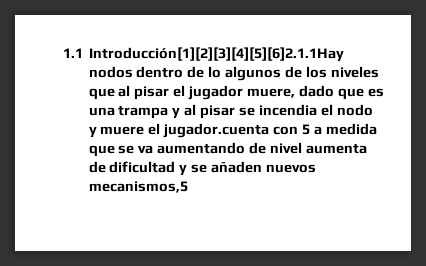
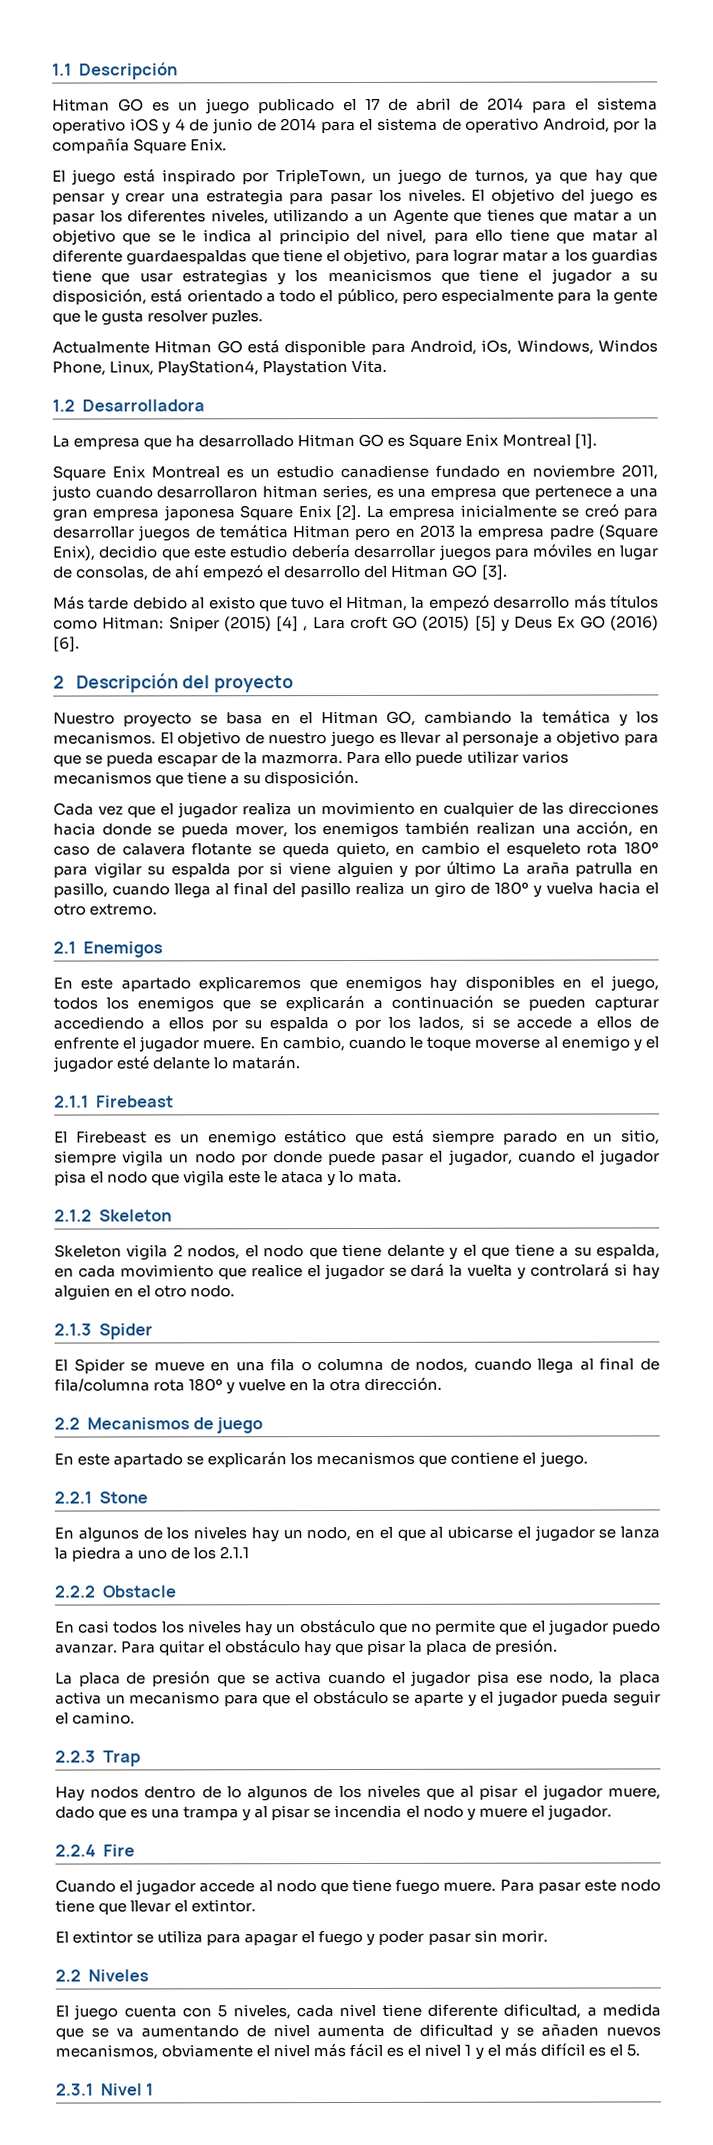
- 1.1 Introducción[1][2][3][4][5][6]2.1.1Hay nodos dentro de lo algunos de los niveles que al pisar el jugador muere, dado que es una trampa y al pisar se incendia el nodo y muere el jugador.cuenta con 5 a medida que se va aumentando de nivel aumenta de dificultad y se añaden nuevos mecanismos,5
+ 1.1 Descripción
+ Hitman GO es un juego publicado el 17 de abril de 2014 para el sistema operativo iOS y 4 de junio de 2014 para el sistema de operativo Android, por la compañía Square Enix.
+ El juego está inspirado por TripleTown, un juego de turnos, ya que hay que pensar y crear una estrategia para pasar los niveles. El objetivo del juego es pasar los diferentes niveles, utilizando a un Agente que tienes que matar a un objetivo que se le indica al principio del nivel, para ello tiene que matar al diferente guardaespaldas que tiene el objetivo, para lograr matar a los guardias tiene que usar estrategias y los meanicismos que tiene el jugador a su disposición, está orientado a todo el público, pero especialmente para la gente que le gusta resolver puzles.
+ Actualmente Hitman GO está disponible para Android, iOs, Windows, Windos Phone, Linux, PlayStation4, Playstation Vita.
+ 1.2 Desarrolladora
+ La empresa que ha desarrollado Hitman GO es Square Enix Montreal [1].
+ Square Enix Montreal es un estudio canadiense fundado en noviembre 2011, justo cuando desarrollaron hitman series, es una empresa que pertenece a una gran empresa japonesa Square Enix [2]. La empresa inicialmente se creó para desarrollar juegos de temática Hitman pero en 2013 la empresa padre (Square Enix), decidio que este estudio debería desarrollar juegos para móviles en lugar de consolas, de ahí empezó el desarrollo del Hitman GO [3].
+ Más tarde debido al existo que tuvo el Hitman, la empezó desarrollo más títulos como Hitman: Sniper (2015) [4] , Lara croft GO (2015) [5] y Deus Ex GO (2016) [6].
+ 2 Descripción del proyecto
+ Nuestro proyecto se basa en el Hitman GO, cambiando la temática y los mecanismos. El objetivo de nuestro juego es llevar al personaje a objetivo para que se pueda escapar de la mazmorra. Para ello puede utilizar varios mecanismos que tiene a su disposición.
+ Cada vez que el jugador realiza un movimiento en cualquier de las direcciones hacia donde se pueda mover, los enemigos también realizan una acción, en caso de calavera flotante se queda quieto, en cambio el esqueleto rota 180º para vigilar su espalda por si viene alguien y por último La araña patrulla en pasillo, cuando llega al final del pasillo realiza un giro de 180º y vuelva hacia el otro extremo.
+ 2.1 Enemigos
+ En este apartado explicaremos que enemigos hay disponibles en el juego, todos los enemigos que se explicarán a continuación se pueden capturar accediendo a ellos por su espalda o por los lados, si se accede a ellos de enfrente el jugador muere. En cambio, cuando le toque moverse al enemigo y el jugador esté delante lo matarán.
+ 2.1.1 Firebeast
+ El Firebeast es un enemigo estático que está siempre parado en un sitio, siempre vigila un nodo por donde puede pasar el jugador, cuando el jugador pisa el nodo que vigila este le ataca y lo mata.
+ 2.1.2 Skeleton
+ Skeleton vigila 2 nodos, el nodo que tiene delante y el que tiene a su espalda, en cada movimiento que realice el jugador se dará la vuelta y controlará si hay alguien en el otro nodo.
+ 2.1.3 Spider
+ El Spider se mueve en una fila o columna de nodos, cuando llega al final de fila/columna rota 180º y vuelve en la otra dirección.
+ 2.2 Mecanismos de juego
+ En este apartado se explicarán los mecanismos que contiene el juego.
+ 2.2.1 Stone
+ En algunos de los niveles hay un nodo, en el que al ubicarse el jugador se lanza la piedra a uno de los 2.1.1
+ 2.2.2 Obstacle
+ En casi todos los niveles hay un obstáculo que no permite que el jugador puedo avanzar. Para quitar el obstáculo hay que pisar la placa de presión.
+ La placa de presión que se activa cuando el jugador pisa ese nodo, la placa activa un mecanismo para que el obstáculo se aparte y el jugador pueda seguir el camino.
+ 2.2.3 Trap
+ Hay nodos dentro de lo algunos de los niveles que al pisar el jugador muere, dado que es una trampa y al pisar se incendia el nodo y muere el jugador.
+ 2.2.4 Fire
+ Cuando el jugador accede al nodo que tiene fuego muere. Para pasar este nodo tiene que llevar el extintor.
+ El extintor se utiliza para apagar el fuego y poder pasar sin morir.
+ 2.2 Niveles
+ El juego cuenta con 5 niveles, cada nivel tiene diferente dificultad, a medida que se va aumentando de nivel aumenta de dificultad y se añaden nuevos mecanismos, obviamente el nivel más fácil es el nivel 1 y el más difícil es el 5.
+ 2.3.1 Nivel 1

